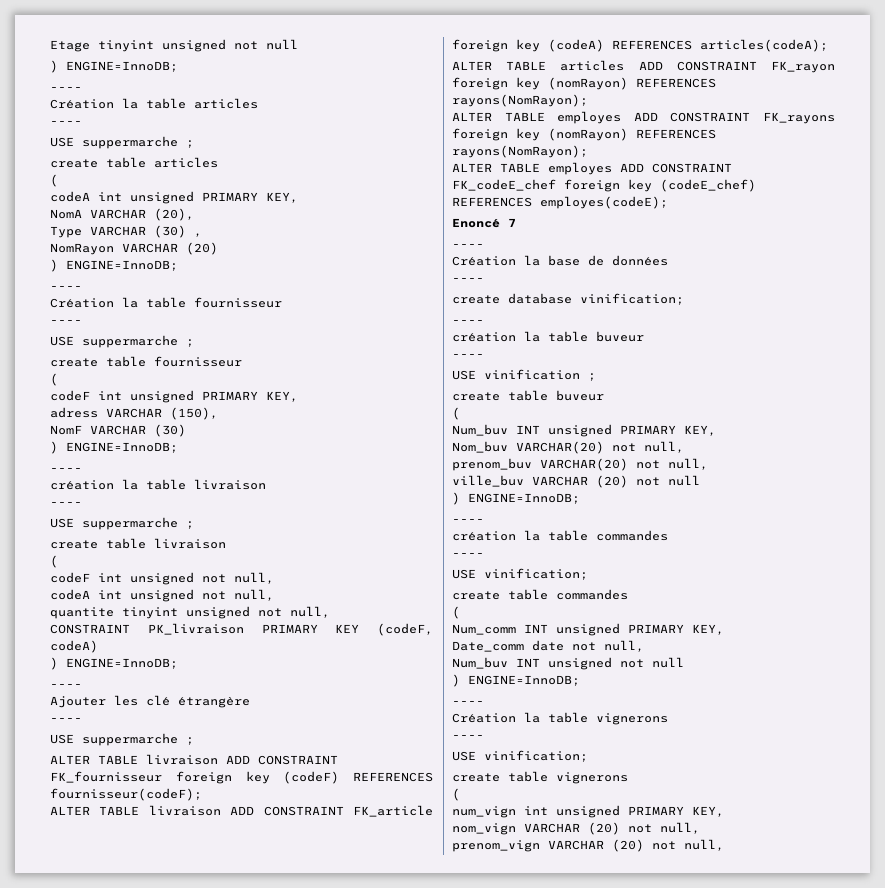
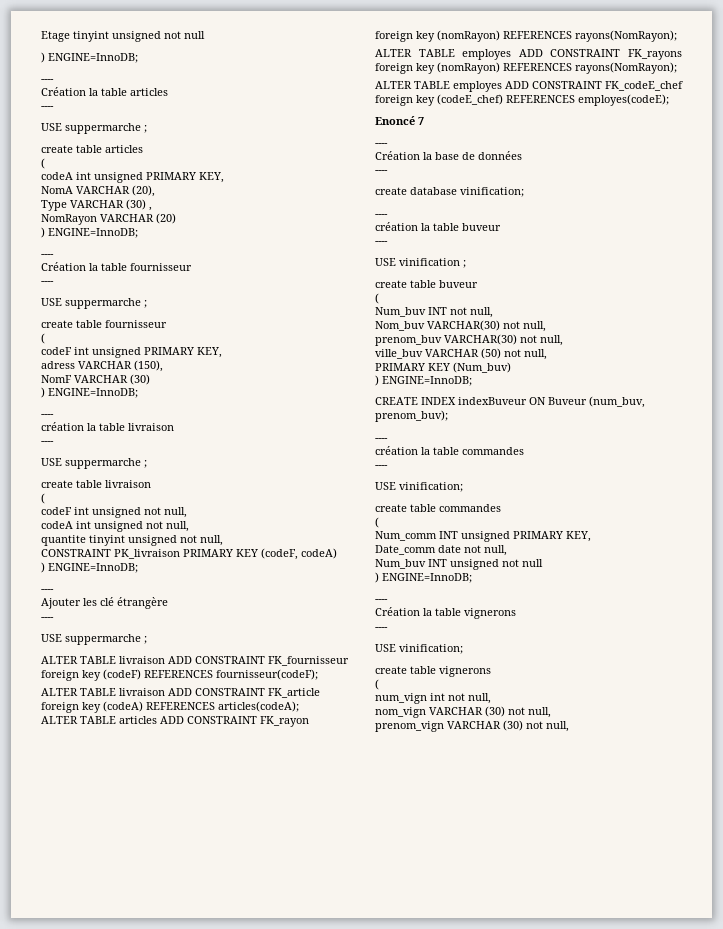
- Num_buv INT unsigned PRIMARY KEY,
+ Num_buv INT not null,
- Nom_buv VARCHAR(20) not null,
+ Nom_buv VARCHAR(30) not null,
- prenom_buv VARCHAR(20) not null,
+ prenom_buv VARCHAR(30) not null,
- ville_buv VARCHAR (20) not null
+ ville_buv VARCHAR (50) not null,
+ PRIMARY KEY (Num_buv)
  ) ENGINE=InnoDB;
+ CREATE INDEX indexBuveur ON Buveur (num_buv, prenom_buv);
- num_vign int unsigned PRIMARY KEY,
+ num_vign int not null,
- nom_vign VARCHAR (20) not null,
+ nom_vign VARCHAR (30) not null,
- prenom_vign VARCHAR (20) not null,
+ prenom_vign VARCHAR (30) not null,

